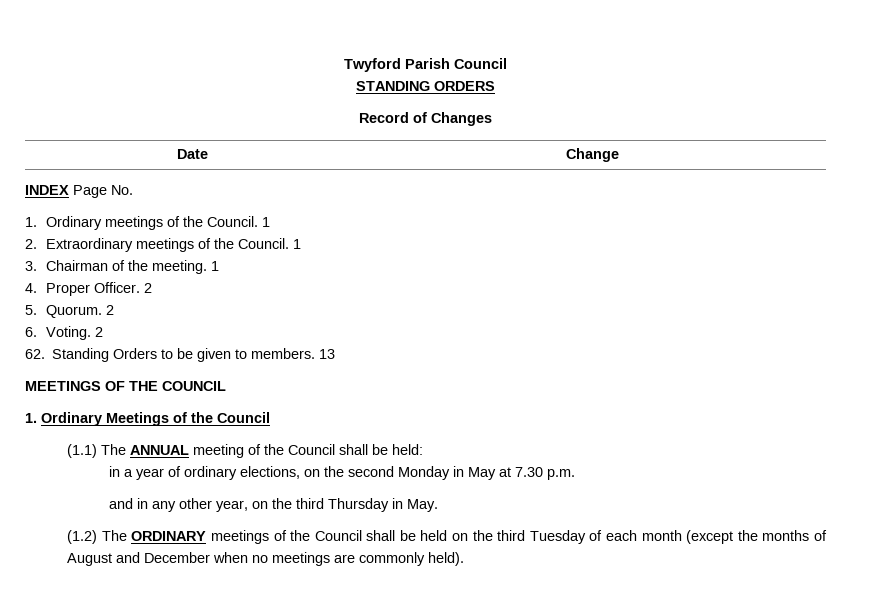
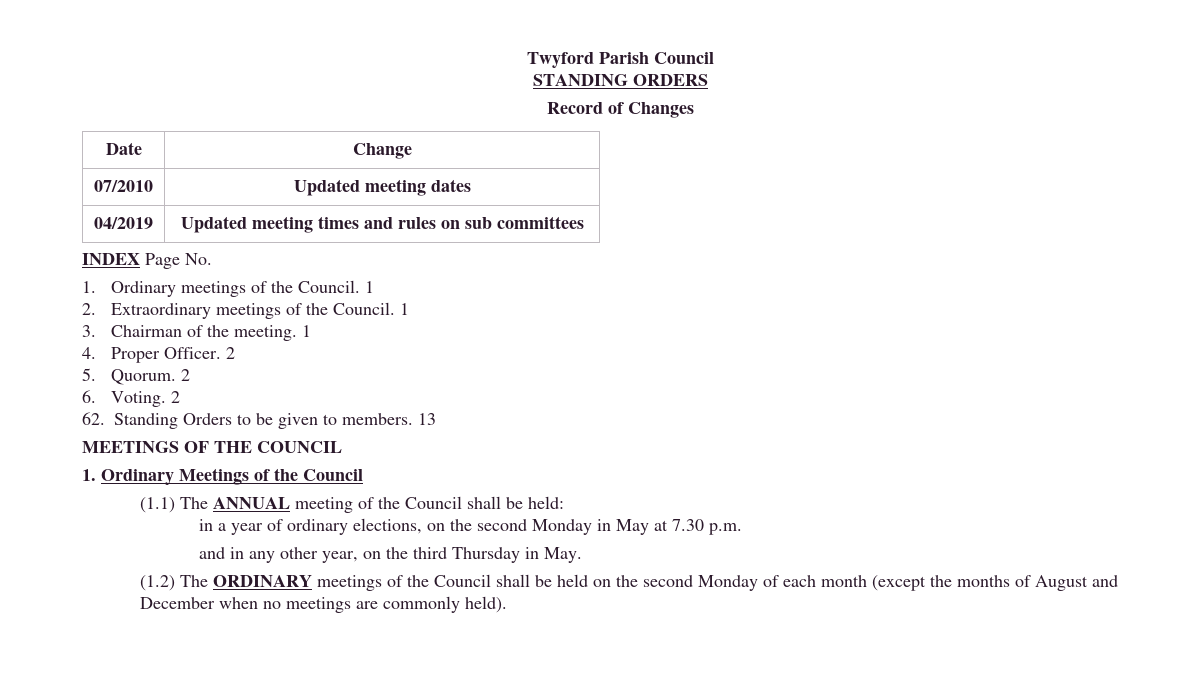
+ 07/2010 | Updated meeting dates
+ 04/2019 | Updated meeting times and rules on sub committees
- (1.2) The ORDINARY meetings of the Council shall be held on the third Tuesday of each month (except the months of August and December when no meetings are commonly held).
+ (1.2) The ORDINARY meetings of the Council shall be held on the second Monday of each month (except the months of August and December when no meetings are commonly held).

